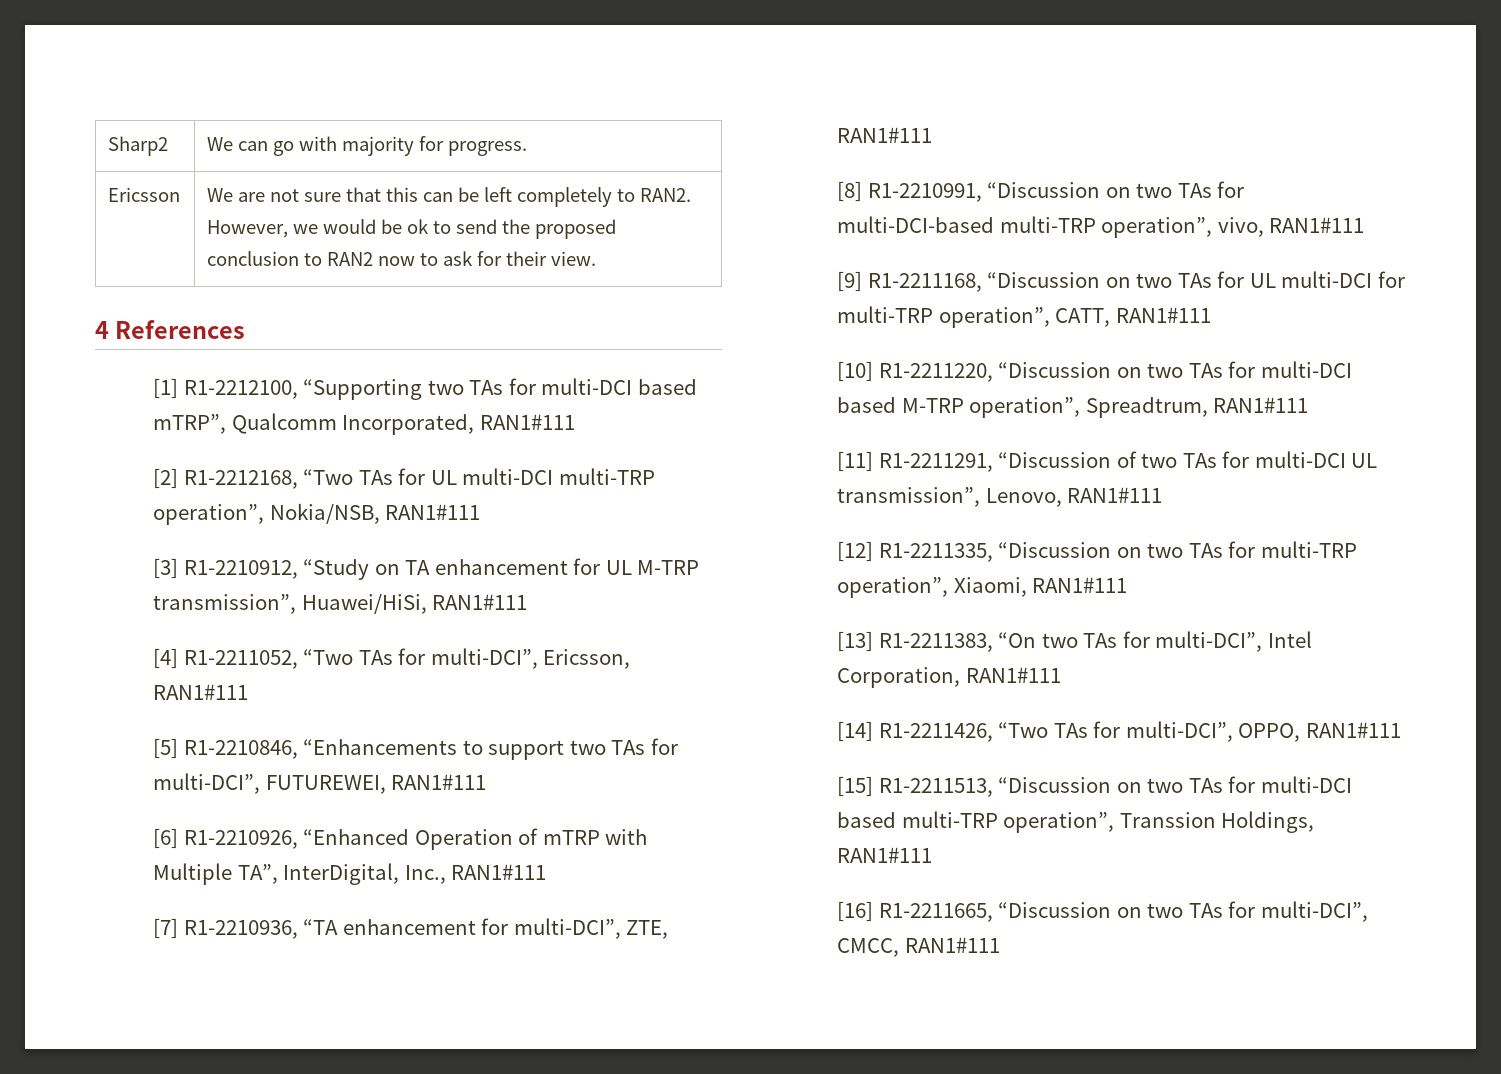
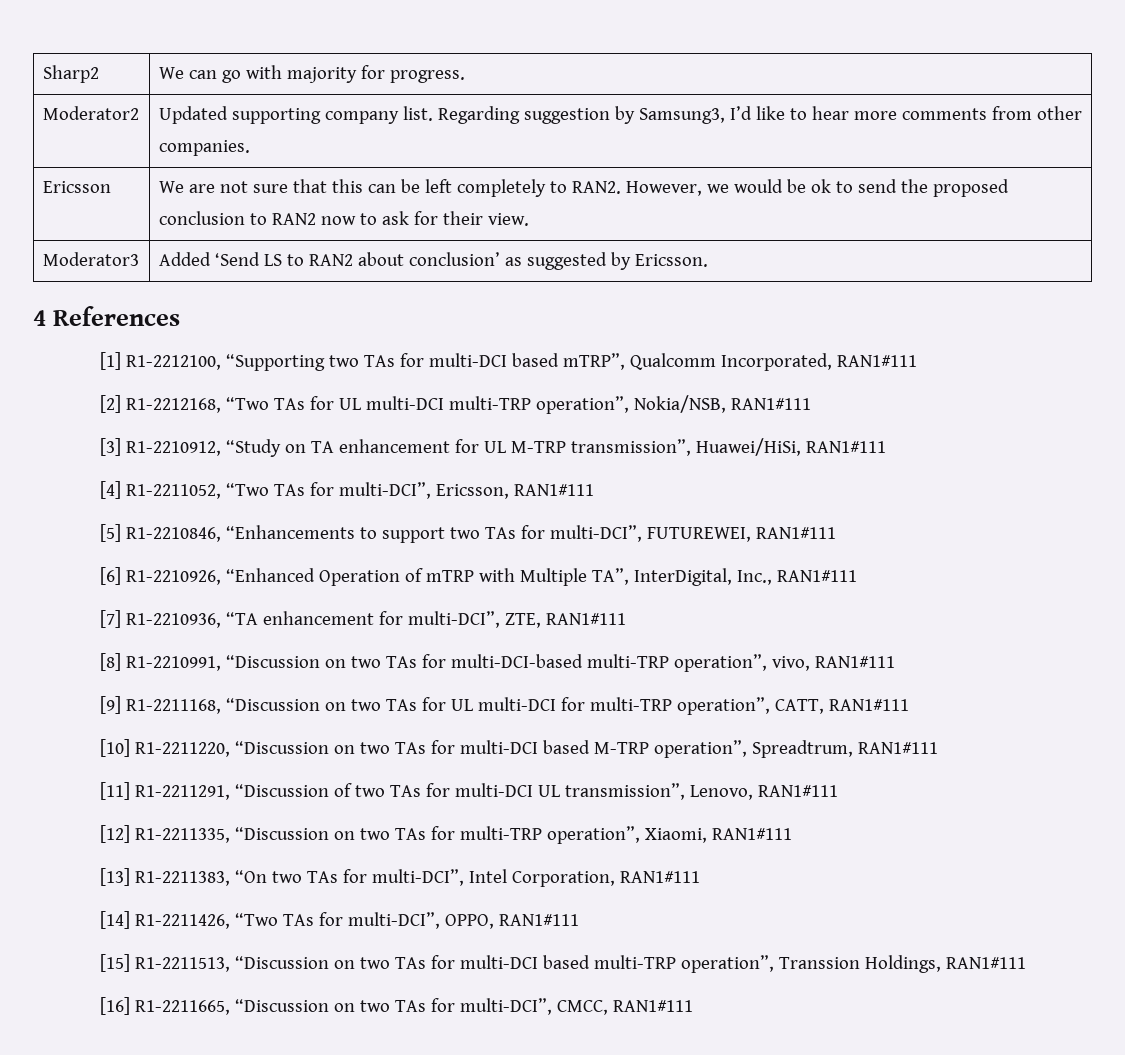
+ Moderator2 | Updated supporting company list. Regarding suggestion by Samsung3, I’d like to hear more comments from other companies.
+ Moderator3 | Added ‘Send LS to RAN2 about conclusion’ as suggested by Ericsson.

